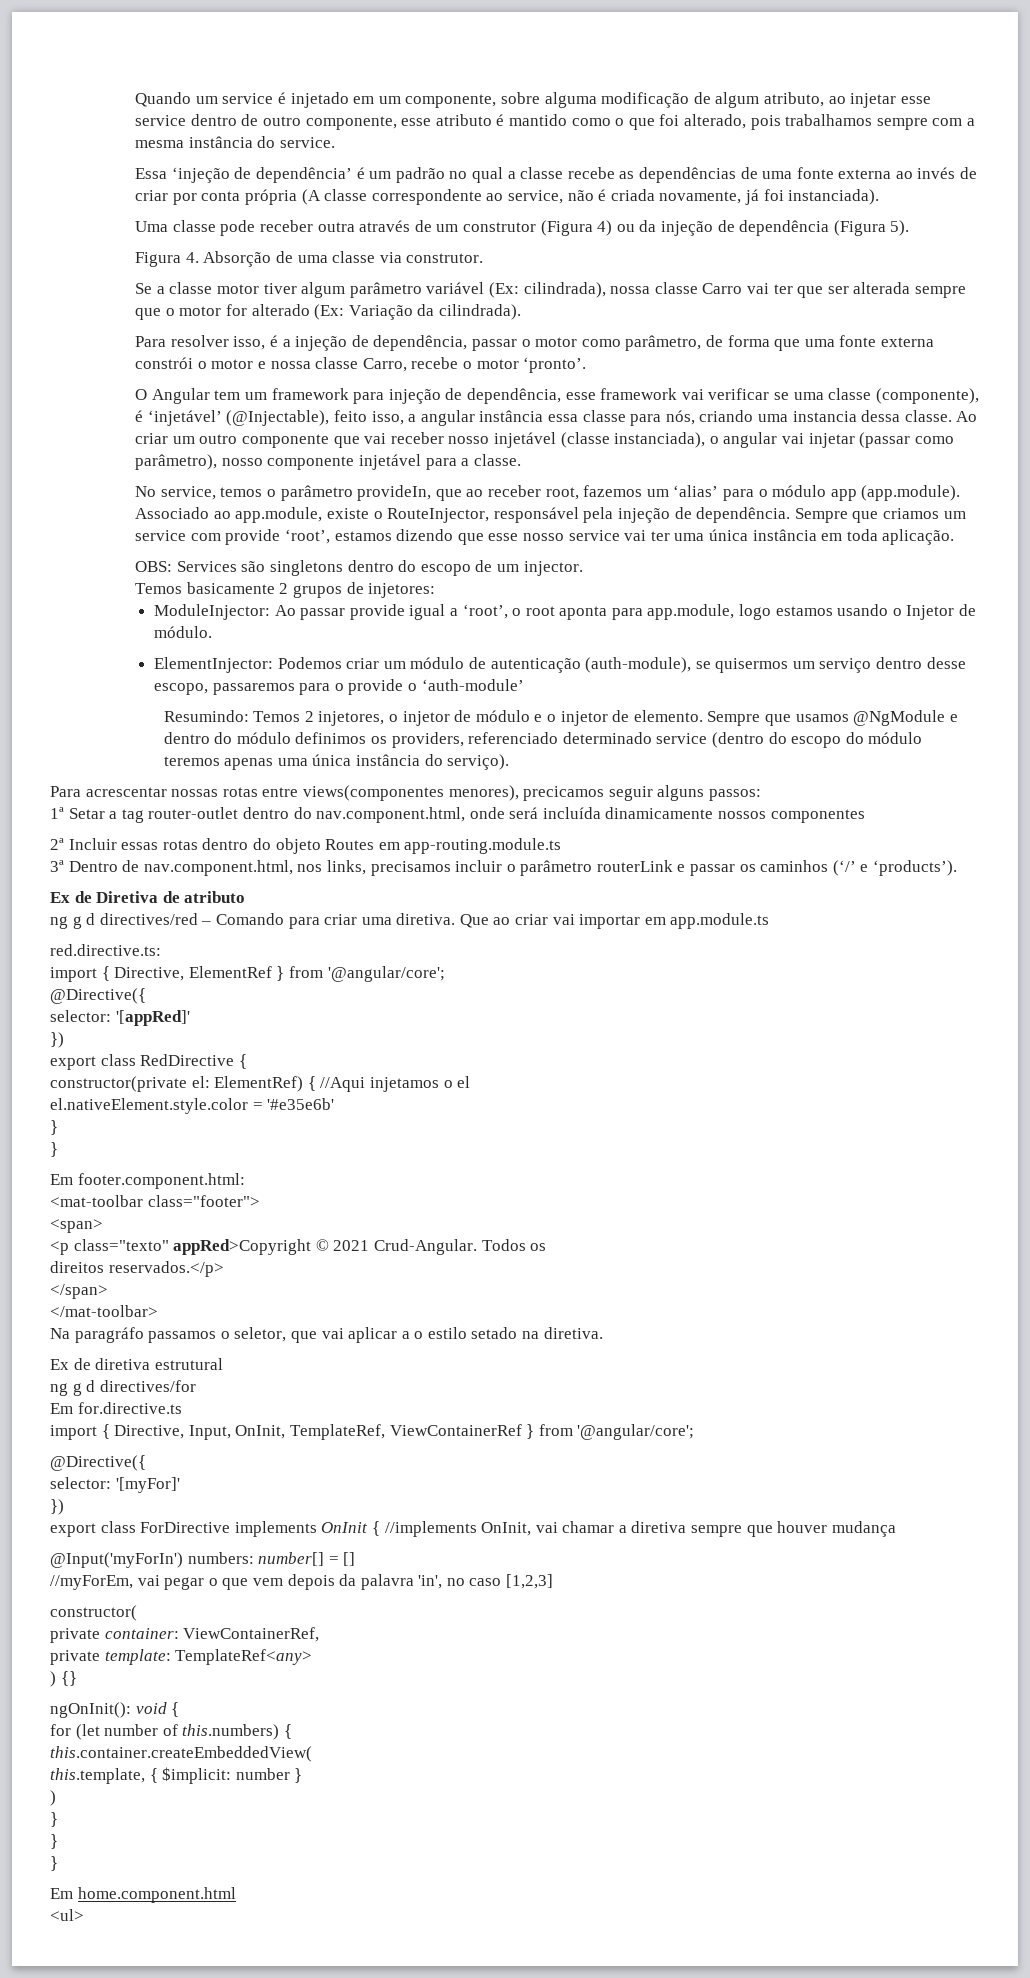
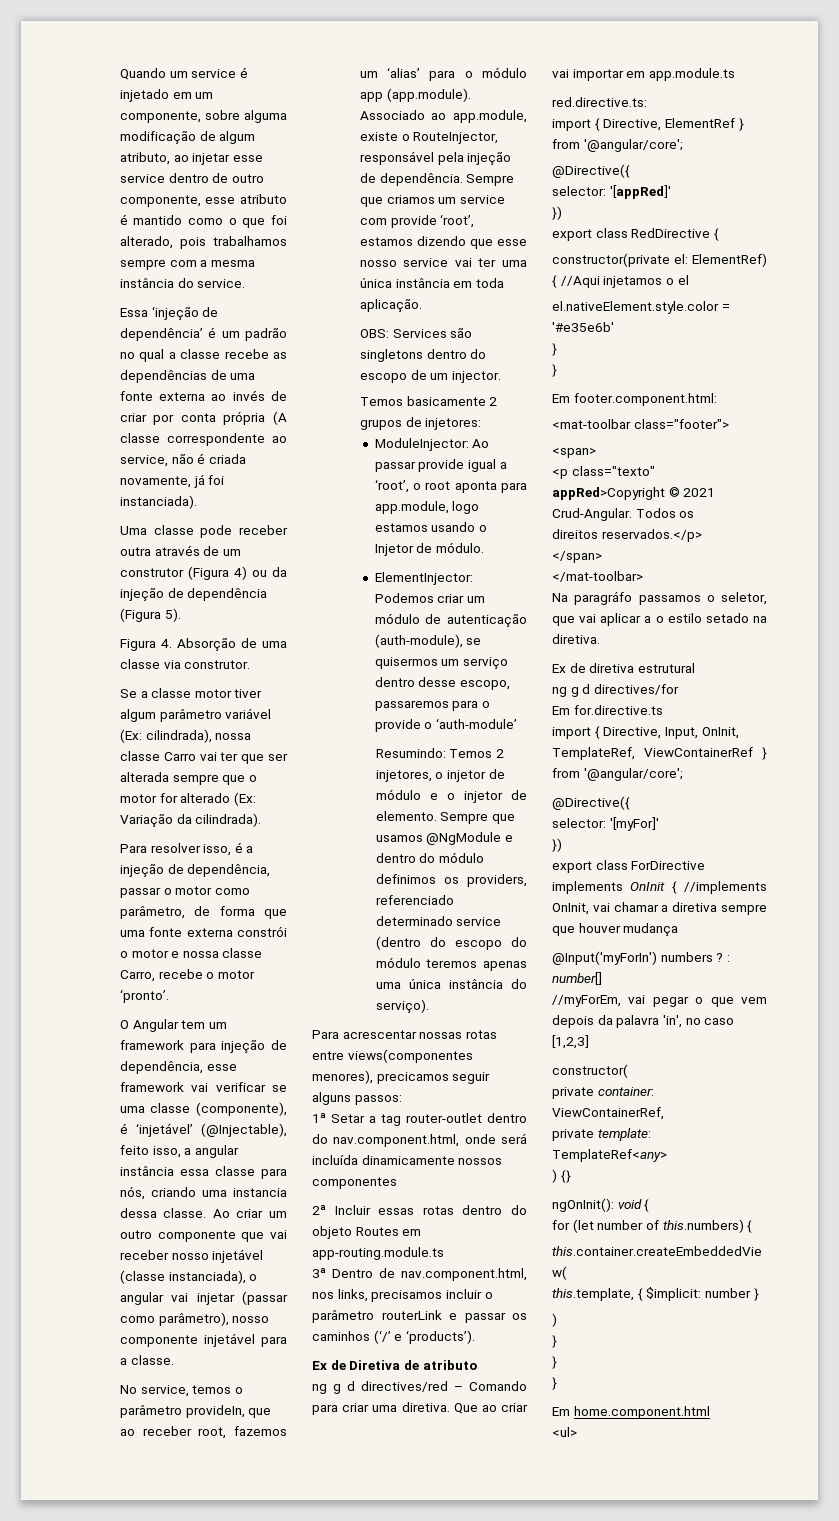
- @Input('myForIn') numbers: number[] = []
+ @Input('myForIn') numbers ? : number[]

